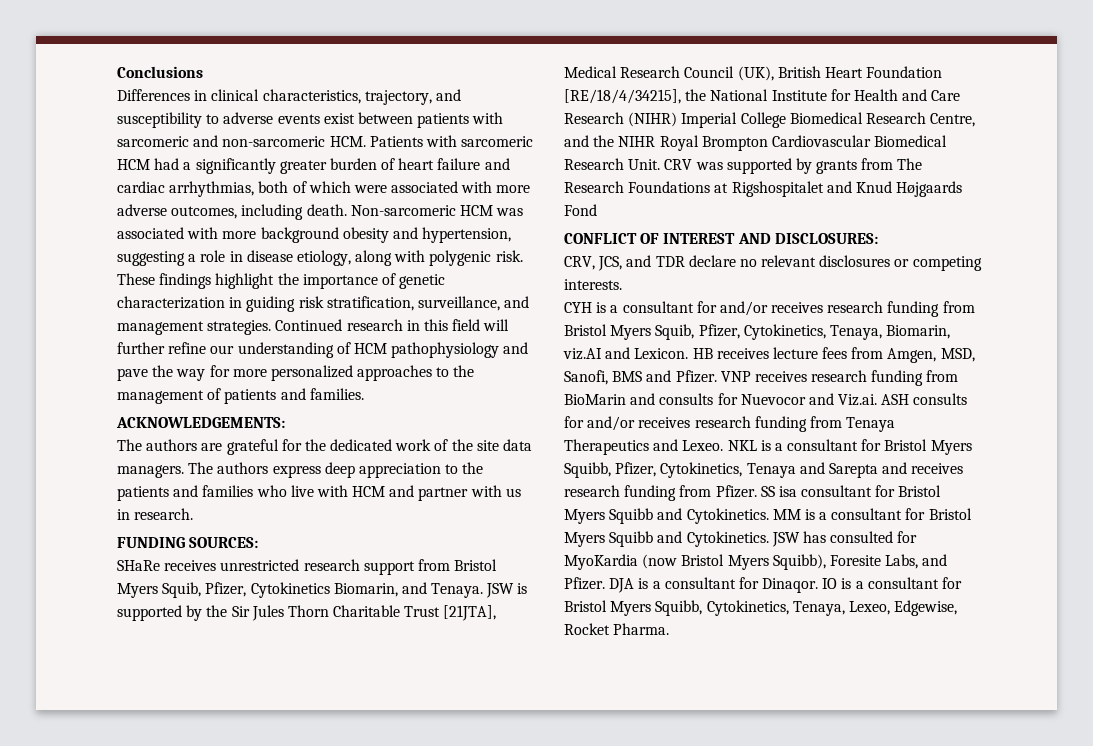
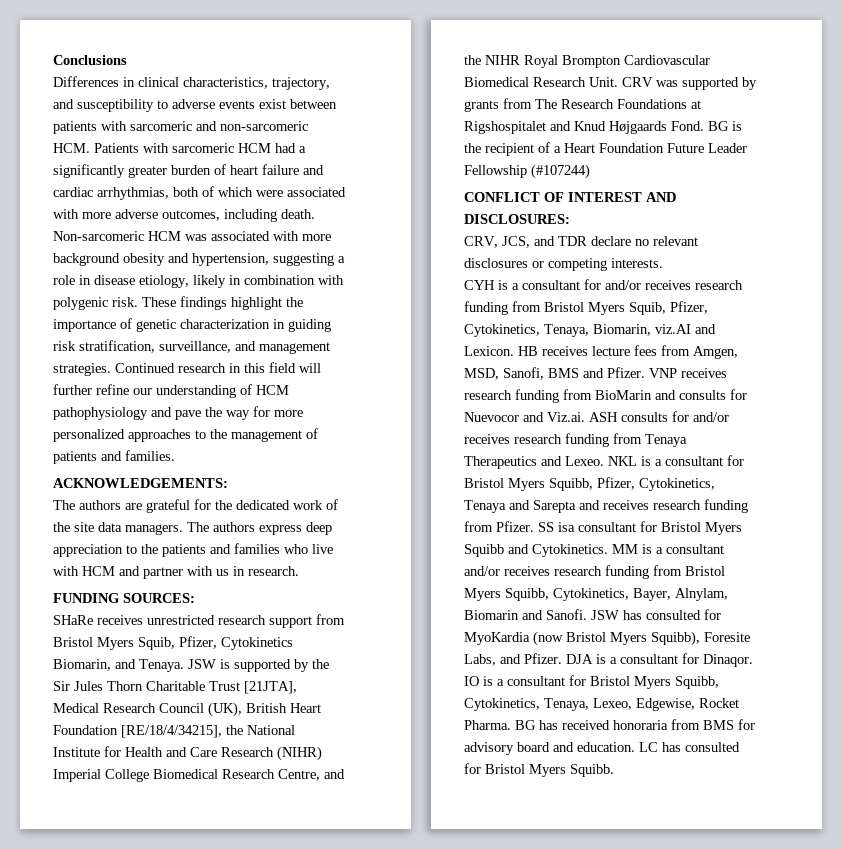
- Non-sarcomeric HCM was associated with more background obesity and hypertension, suggesting a role in disease etiology, along with polygenic risk.
+ Non-sarcomeric HCM was associated with more background obesity and hypertension, suggesting a role in disease etiology, likely in combination with polygenic risk.
- CRV was supported by grants from The Research Foundations at Rigshospitalet and Knud Højgaards Fond
+ CRV was supported by grants from The Research Foundations at Rigshospitalet and Knud Højgaards Fond. BG is the recipient of a Heart Foundation Future Leader Fellowship (#107244)
- MM is a consultant for Bristol Myers Squibb and Cytokinetics.
+ MM is a consultant and/or receives research funding from Bristol Myers Squibb, Cytokinetics, Bayer, Alnylam, Biomarin and Sanofi.
+ BG has received honoraria from BMS for advisory board and education. LC has consulted for Bristol Myers Squibb.

